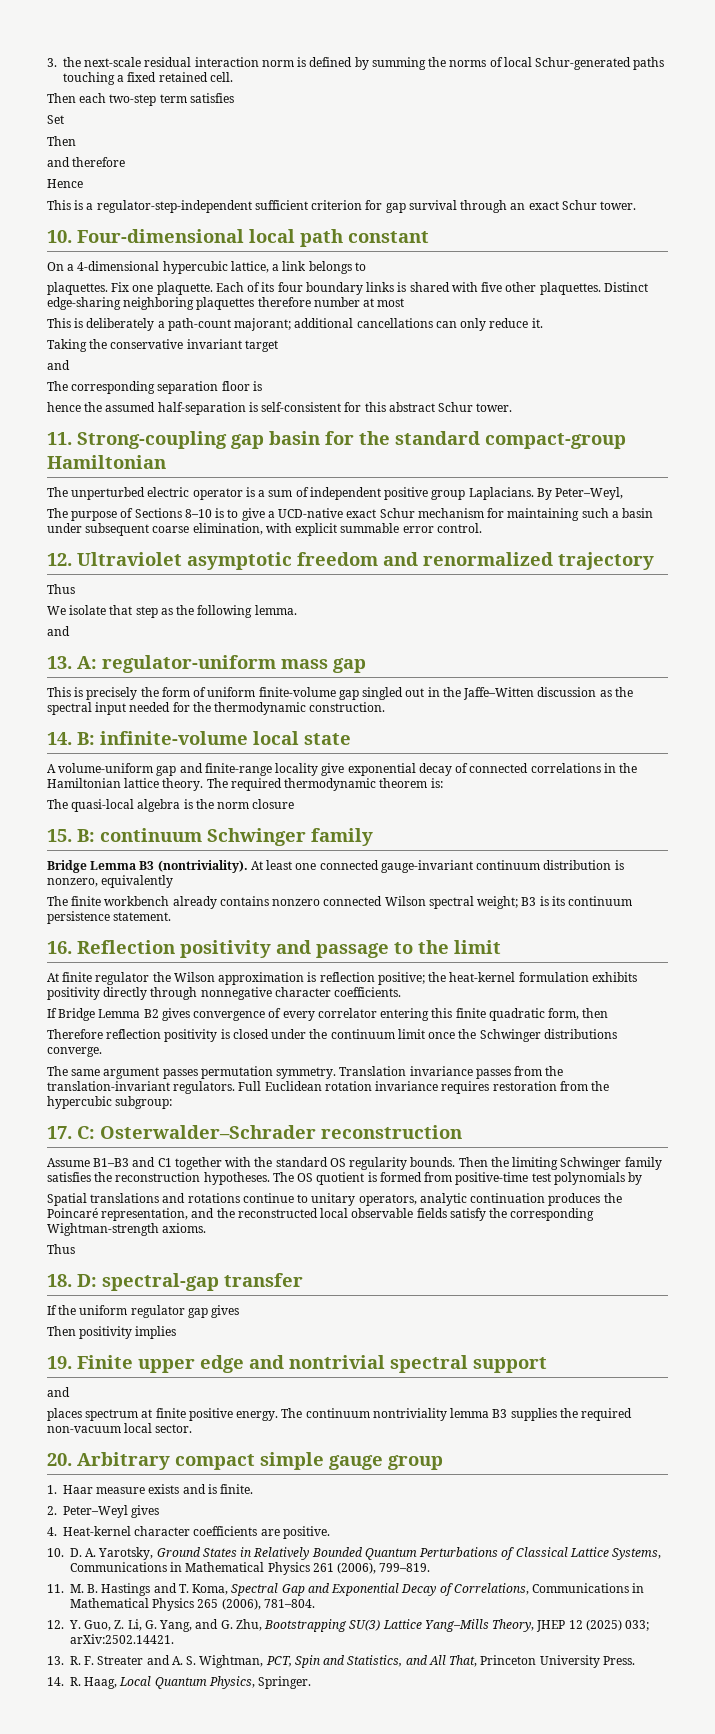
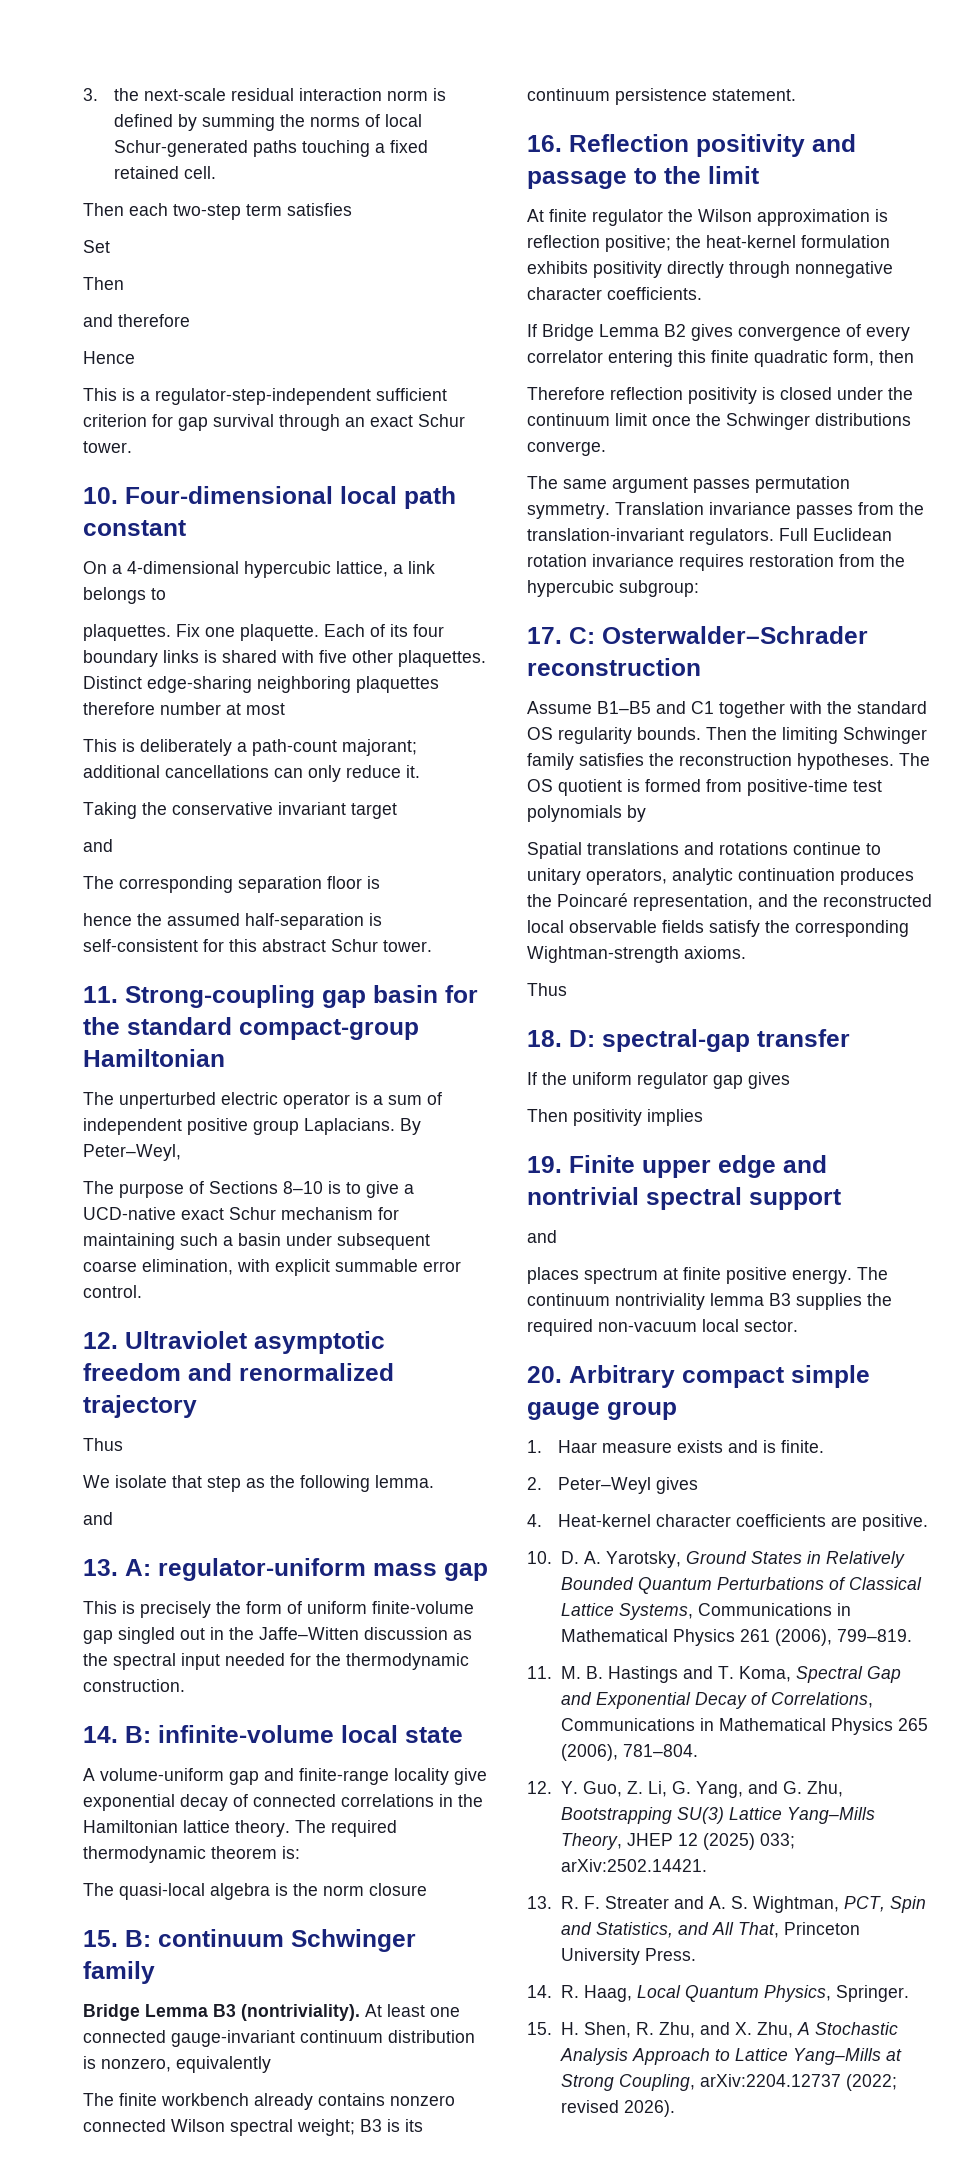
- Assume B1–B3 and C1 together with the standard OS regularity bounds.
+ Assume B1–B5 and C1 together with the standard OS regularity bounds.
+ 15. H. Shen, R. Zhu, and X. Zhu, A Stochastic Analysis Approach to Lattice Yang–Mills at Strong Coupling, arXiv:2204.12737 (2022; revised 2026).

